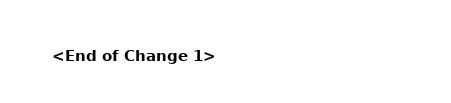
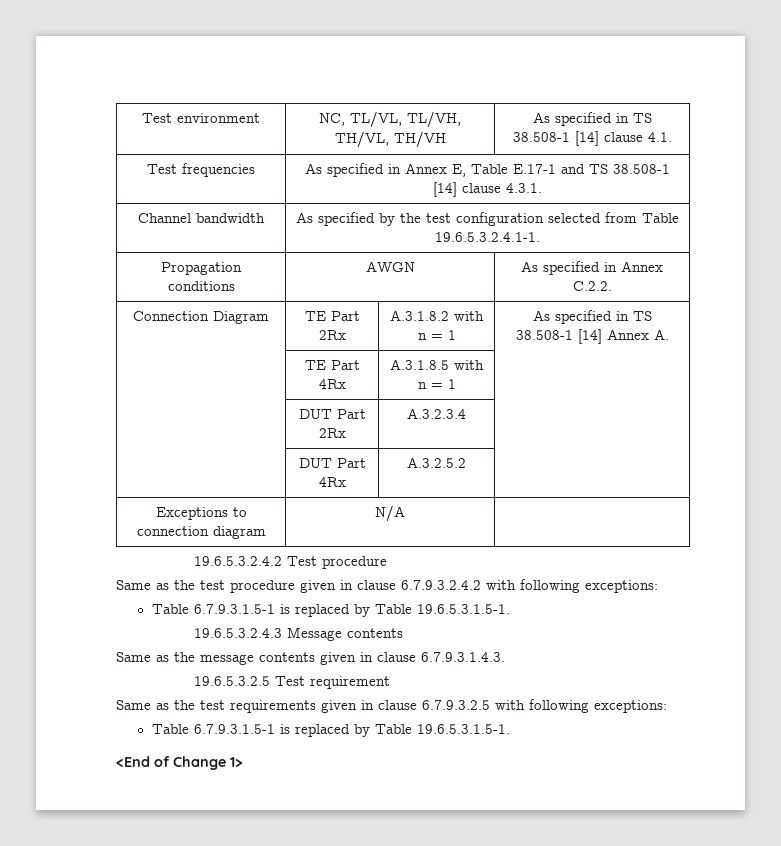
+ Test environment | NC, TL/VL, TL/VH, TH/VL, TH/VH | As specified in TS 38.508-1 [14] clause 4.1.
+ Test frequencies | As specified in Annex E, Table E.17-1 and TS 38.508-1 [14] clause 4.3.1.
+ Channel bandwidth | As specified by the test configuration selected from Table 19.6.5.3.2.4.1-1.
+ Propagation conditions | AWGN | As specified in Annex C.2.2.
+ Connection Diagram | TE Part 2Rx | A.3.1.8.2 with n = 1 | As specified in TS 38.508-1 [14] Annex A.
+ | TE Part 4Rx | A.3.1.8.5 with n = 1 |
+ | DUT Part 2Rx | A.3.2.3.4 |
+ | DUT Part 4Rx | A.3.2.5.2 |
+ Exceptions to connection diagram | N/A |
+ 19.6.5.3.2.4.2 Test procedure
+ Same as the test procedure given in clause 6.7.9.3.2.4.2 with following exceptions:
+ Table 6.7.9.3.1.5-1 is replaced by Table 19.6.5.3.1.5-1.
+ 19.6.5.3.2.4.3 Message contents
+ Same as the message contents given in clause 6.7.9.3.1.4.3.
+ 19.6.5.3.2.5 Test requirement
+ Same as the test requirements given in clause 6.7.9.3.2.5 with following exceptions:
+ Table 6.7.9.3.1.5-1 is replaced by Table 19.6.5.3.1.5-1.

